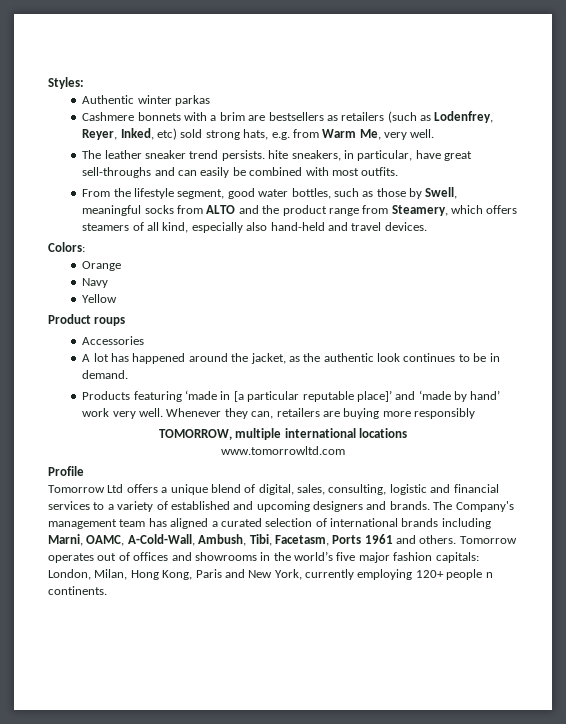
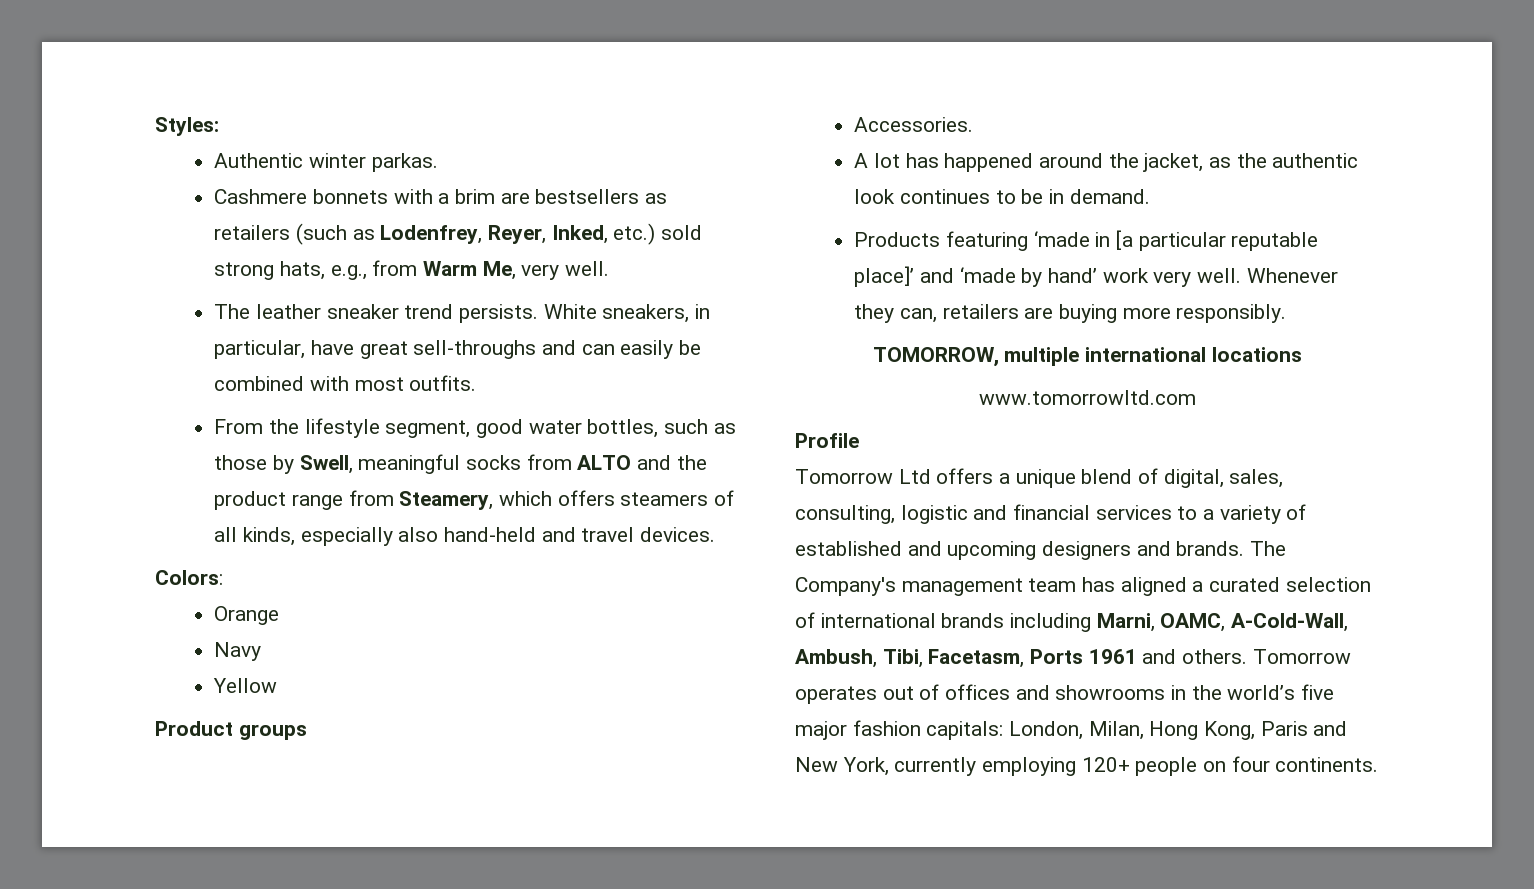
- Authentic winter parkas
+ Authentic winter parkas.
- Cashmere bonnets with a brim are bestsellers as retailers (such as Lodenfrey, Reyer, Inked, etc) sold strong hats, e.g. from Warm Me, very well.
+ Cashmere bonnets with a brim are bestsellers as retailers (such as Lodenfrey, Reyer, Inked, etc.) sold strong hats, e.g., from Warm Me, very well.
- The leather sneaker trend persists. hite sneakers, in particular, have great sell-throughs and can easily be combined with most outfits.
+ The leather sneaker trend persists. White sneakers, in particular, have great sell-throughs and can easily be combined with most outfits.
- From the lifestyle segment, good water bottles, such as those by Swell, meaningful socks from ALTO and the product range from Steamery, which offers steamers of all kind, especially also hand-held and travel devices.
+ From the lifestyle segment, good water bottles, such as those by Swell, meaningful socks from ALTO and the product range from Steamery, which offers steamers of all kinds, especially also hand-held and travel devices.
- Product roups
- Accessories
+ Product groups
+ Accessories.
- Whenever they can, retailers are buying more responsibly
+ Whenever they can, retailers are buying more responsibly.
- Tomorrow operates out of offices and showrooms in the world’s five major fashion capitals: London, Milan, Hong Kong, Paris and New York, currently employing 120+ people n continents.
+ Tomorrow operates out of offices and showrooms in the world’s five major fashion capitals: London, Milan, Hong Kong, Paris and New York, currently employing 120+ people on four continents.

